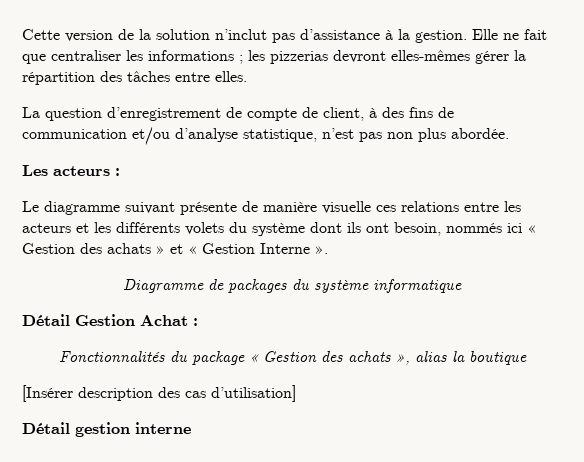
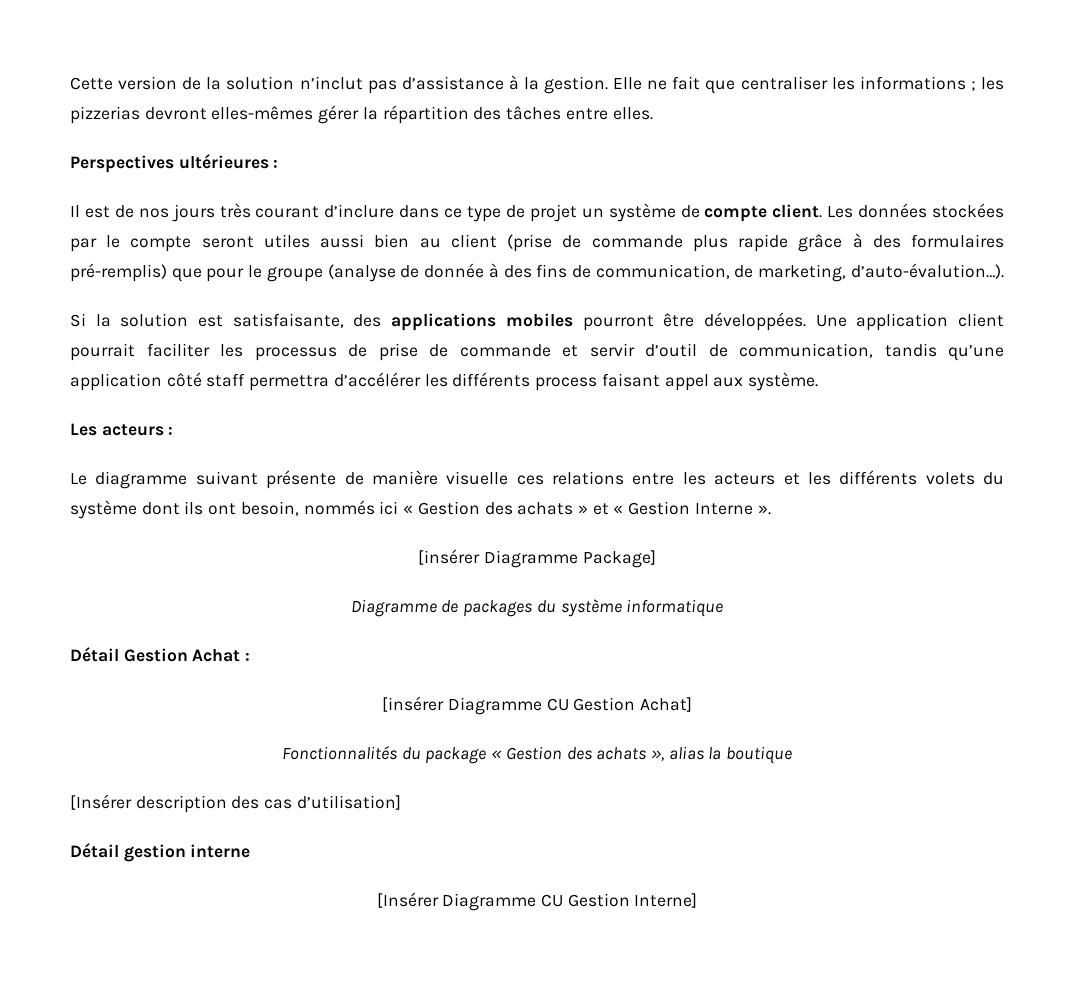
- La question d’enregistrement de compte de client, à des fins de communication et/ou d’analyse statistique, n’est pas non plus abordée.
+ Perspectives ultérieures :
+ Il est de nos jours très courant d’inclure dans ce type de projet un système de compte client. Les données stockées par le compte seront utiles aussi bien au client (prise de commande plus rapide grâce à des formulaires pré-remplis) que pour le groupe (analyse de donnée à des fins de communication, de marketing, d’auto-évalution…).
+ Si la solution est satisfaisante, des applications mobiles pourront être développées. Une application client pourrait faciliter les processus de prise de commande et servir d’outil de communication, tandis qu’une application côté staff permettra d’accélérer les différents process faisant appel aux système.
+ [insérer Diagramme Package]
+ [insérer Diagramme CU Gestion Achat]
+ [Insérer Diagramme CU Gestion Interne]

